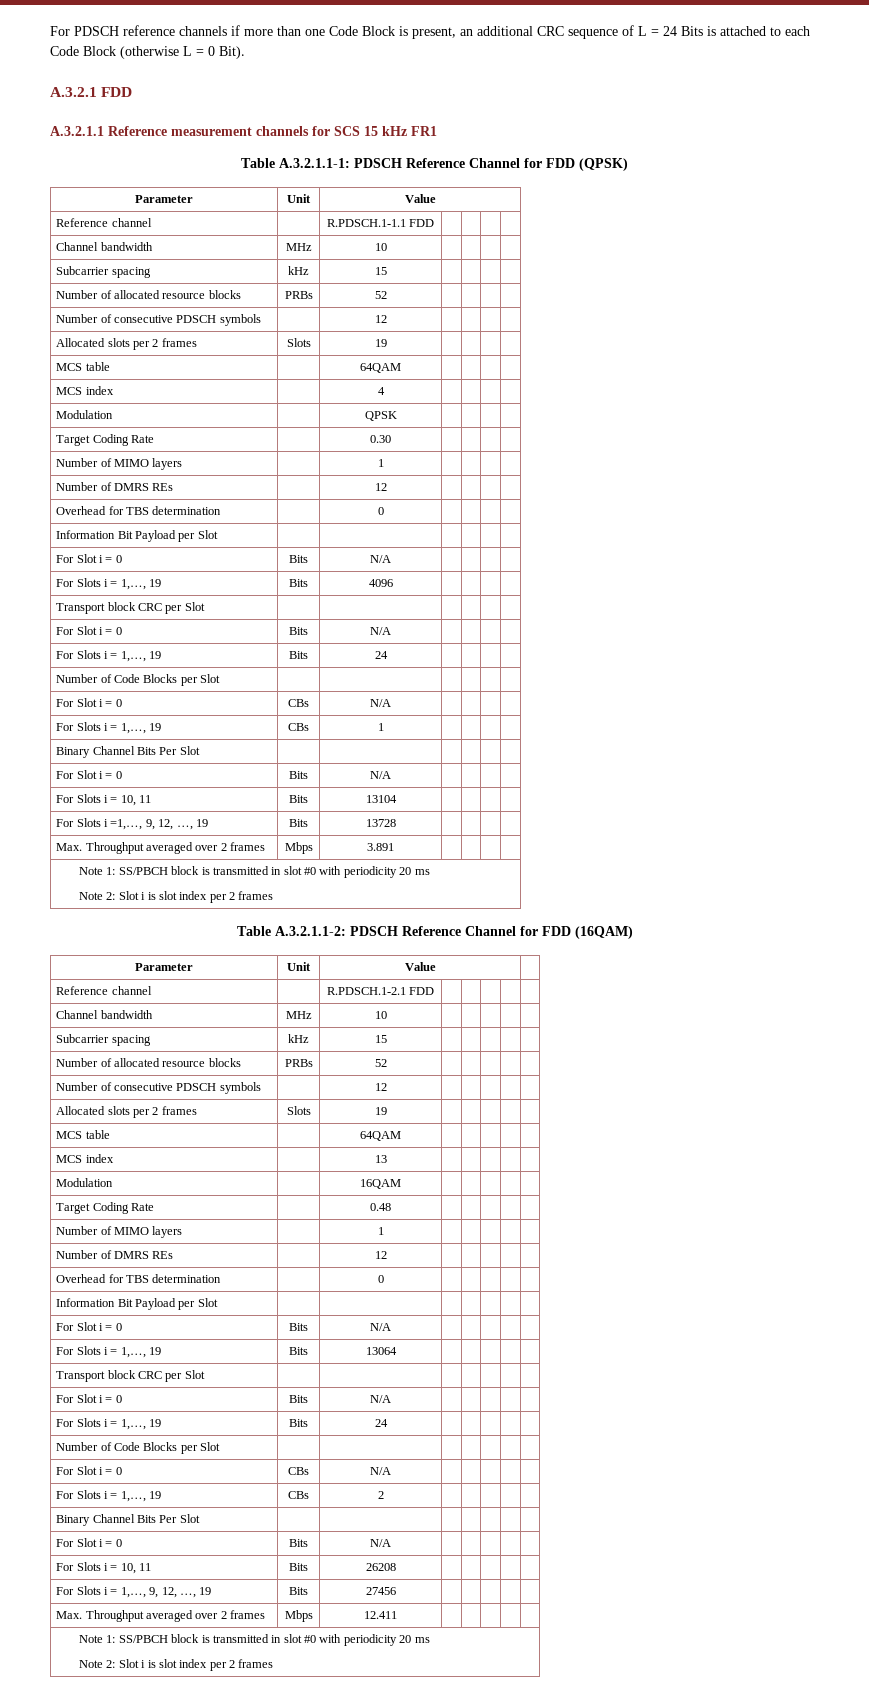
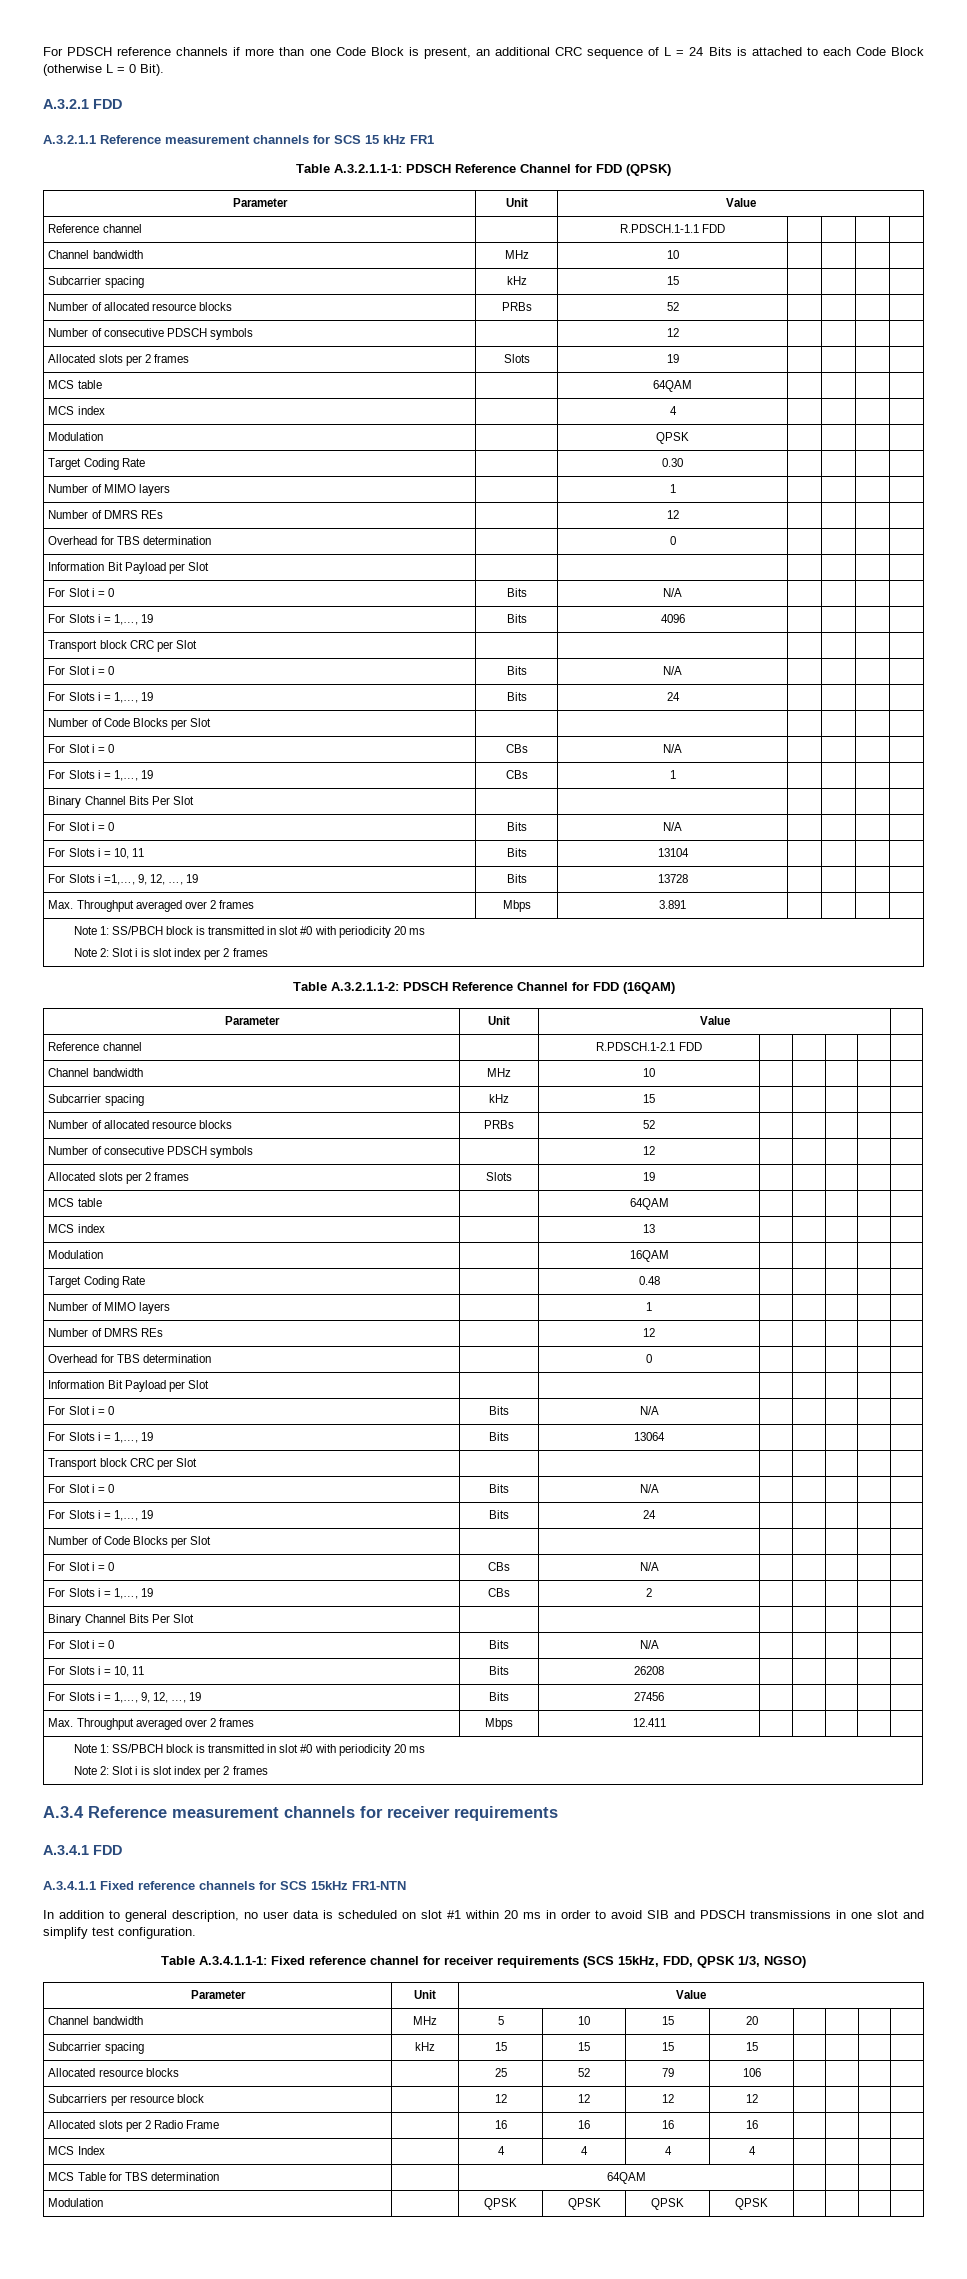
+ A.3.4 Reference measurement channels for receiver requirements
+ A.3.4.1 FDD
+ A.3.4.1.1 Fixed reference channels for SCS 15kHz FR1-NTN
+ In addition to general description, no user data is scheduled on slot #1 within 20 ms in order to avoid SIB and PDSCH transmissions in one slot and simplify test configuration.
+ Table A.3.4.1.1-1: Fixed reference channel for receiver requirements (SCS 15kHz, FDD, QPSK 1/3, NGSO)
+ Parameter | Unit | Value
+ Channel bandwidth | MHz | 5 | 10 | 15 | 20 | | | |
+ Subcarrier spacing | kHz | 15 | 15 | 15 | 15 | | | |
+ Allocated resource blocks | | 25 | 52 | 79 | 106 | | | |
+ Subcarriers per resource block | | 12 | 12 | 12 | 12 | | | |
+ Allocated slots per 2 Radio Frame | | 16 | 16 | 16 | 16 | | | |
+ MCS Index | | 4 | 4 | 4 | 4 | | | |
+ MCS Table for TBS determination | | 64QAM | | | |
+ Modulation | | QPSK | QPSK | QPSK | QPSK | | | |

